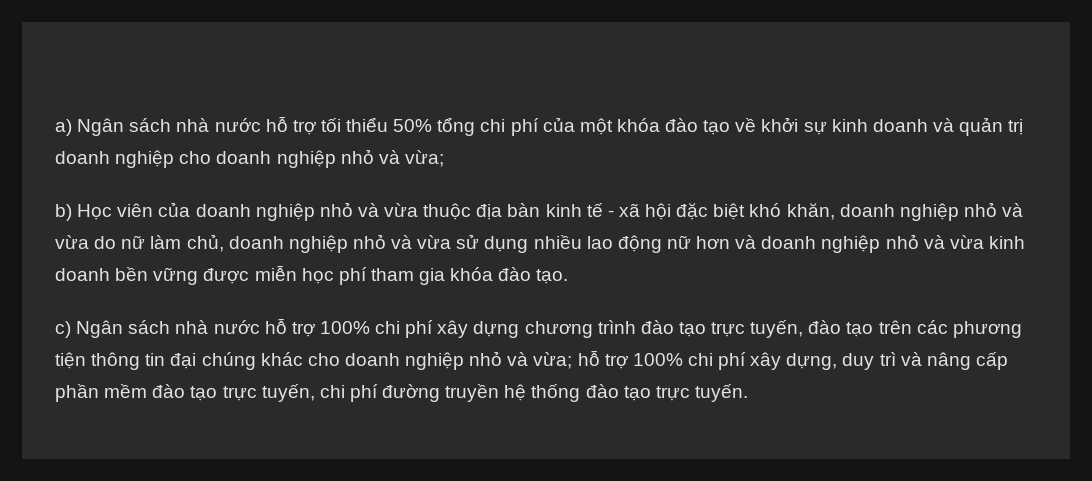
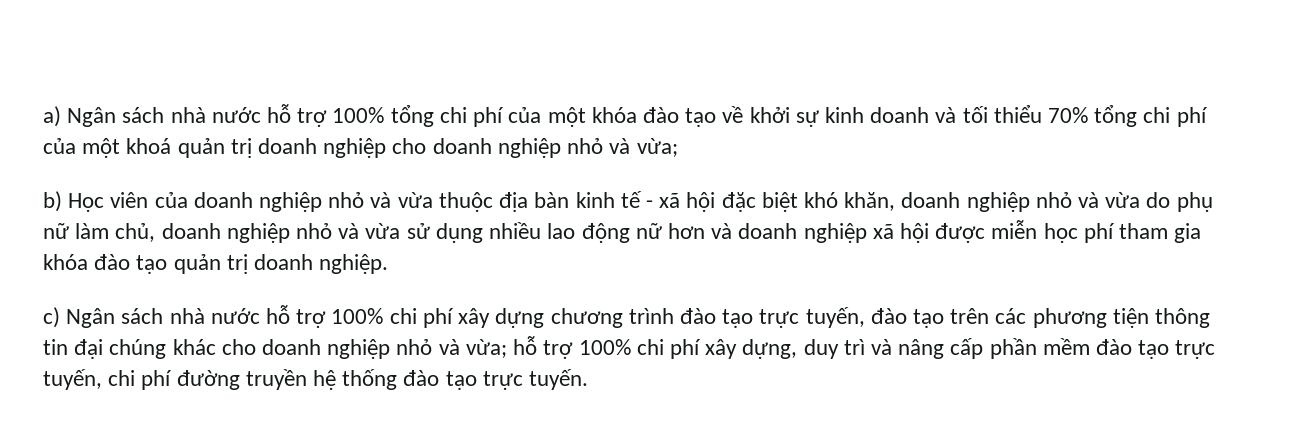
- a) Ngân sách nhà nước hỗ trợ tối thiểu 50% tổng chi phí của một khóa đào tạo về khởi sự kinh doanh và quản trị doanh nghiệp cho doanh nghiệp nhỏ và vừa;
+ a) Ngân sách nhà nước hỗ trợ 100% tổng chi phí của một khóa đào tạo về khởi sự kinh doanh và tối thiểu 70% tổng chi phí của một khoá quản trị doanh nghiệp cho doanh nghiệp nhỏ và vừa;
- b) Học viên của doanh nghiệp nhỏ và vừa thuộc địa bàn kinh tế - xã hội đặc biệt khó khăn, doanh nghiệp nhỏ và vừa do nữ làm chủ, doanh nghiệp nhỏ và vừa sử dụng nhiều lao động nữ hơn và doanh nghiệp nhỏ và vừa kinh doanh bền vững được miễn học phí tham gia khóa đào tạo.
+ b) Học viên của doanh nghiệp nhỏ và vừa thuộc địa bàn kinh tế - xã hội đặc biệt khó khăn, doanh nghiệp nhỏ và vừa do phụ nữ làm chủ, doanh nghiệp nhỏ và vừa sử dụng nhiều lao động nữ hơn và doanh nghiệp xã hội được miễn học phí tham gia khóa đào tạo quản trị doanh nghiệp.

